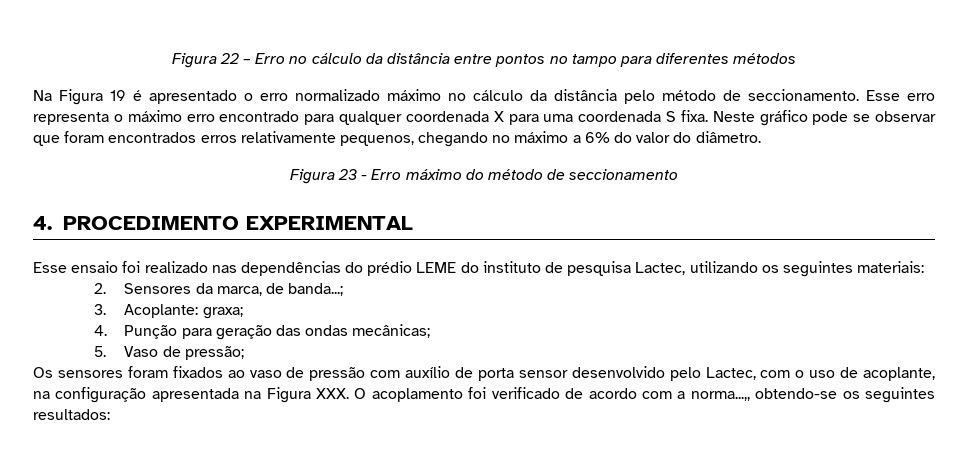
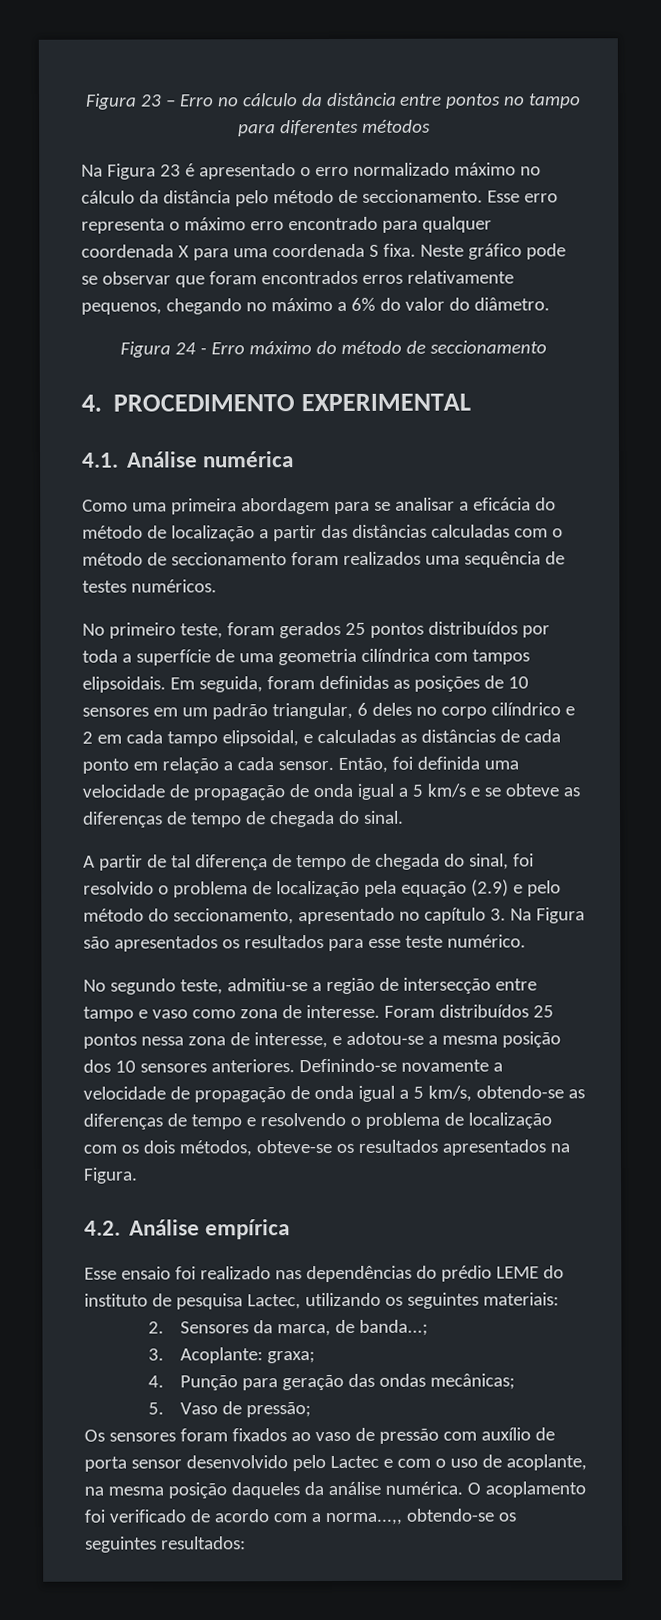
- Figura 22 – Erro no cálculo da distância entre pontos no tampo para diferentes métodos
+ Figura 23 – Erro no cálculo da distância entre pontos no tampo para diferentes métodos
- Na Figura 19 é apresentado o erro normalizado máximo no cálculo da distância pelo método de seccionamento.
+ Na Figura 23 é apresentado o erro normalizado máximo no cálculo da distância pelo método de seccionamento.
- Figura 23 - Erro máximo do método de seccionamento
+ Figura 24 - Erro máximo do método de seccionamento
+ 4.1. Análise numérica
+ Como uma primeira abordagem para se analisar a eficácia do método de localização a partir das distâncias calculadas com o método de seccionamento foram realizados uma sequência de testes numéricos.
+ No primeiro teste, foram gerados 25 pontos distribuídos por toda a superfície de uma geometria cilíndrica com tampos elipsoidais. Em seguida, foram definidas as posições de 10 sensores em um padrão triangular, 6 deles no corpo cilíndrico e 2 em cada tampo elipsoidal, e calculadas as distâncias de cada ponto em relação a cada sensor. Então, foi definida uma velocidade de propagação de onda igual a 5 km/s e se obteve as diferenças de tempo de chegada do sinal.
+ A partir de tal diferença de tempo de chegada do sinal, foi resolvido o problema de localização pela equação (2.9) e pelo método do seccionamento, apresentado no capítulo 3. Na Figura são apresentados os resultados para esse teste numérico.
+ No segundo teste, admitiu-se a região de intersecção entre tampo e vaso como zona de interesse. Foram distribuídos 25 pontos nessa zona de interesse, e adotou-se a mesma posição dos 10 sensores anteriores. Definindo-se novamente a velocidade de propagação de onda igual a 5 km/s, obtendo-se as diferenças de tempo e resolvendo o problema de localização com os dois métodos, obteve-se os resultados apresentados na Figura.
+ 4.2. Análise empírica
- Os sensores foram fixados ao vaso de pressão com auxílio de porta sensor desenvolvido pelo Lactec, com o uso de acoplante, na configuração apresentada na Figura XXX. O acoplamento foi verificado de acordo com a norma...,, obtendo-se os seguintes resultados:
+ Os sensores foram fixados ao vaso de pressão com auxílio de porta sensor desenvolvido pelo Lactec e com o uso de acoplante, na mesma posição daqueles da análise numérica. O acoplamento foi verificado de acordo com a norma...,, obtendo-se os seguintes resultados:

